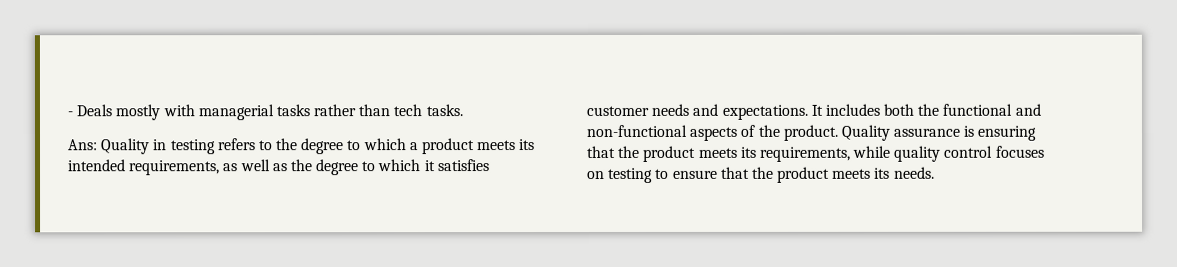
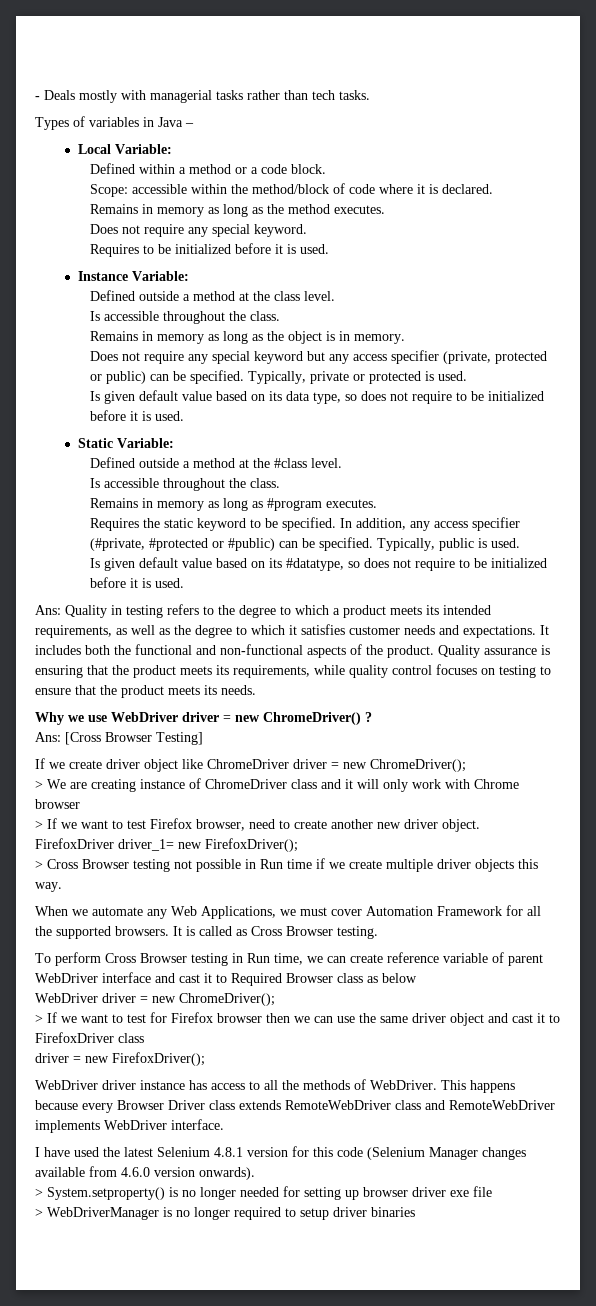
+ Types of variables in Java –
+ Local Variable:
+ Defined within a method or a code block.
+ Scope: accessible within the method/block of code where it is declared.
+ Remains in memory as long as the method executes.
+ Does not require any special keyword.
+ Requires to be initialized before it is used.
+ Instance Variable:
+ Defined outside a method at the class level.
+ Is accessible throughout the class.
+ Remains in memory as long as the object is in memory.
+ Does not require any special keyword but any access specifier (private, protected or public) can be specified. Typically, private or protected is used.
+ Is given default value based on its data type, so does not require to be initialized before it is used.
+ Static Variable:
+ Defined outside a method at the #class level.
+ Is accessible throughout the class.
+ Remains in memory as long as #program executes.
+ Requires the static keyword to be specified. In addition, any access specifier (#private, #protected or #public) can be specified. Typically, public is used.
+ Is given default value based on its #datatype, so does not require to be initialized before it is used.
+ Why we use WebDriver driver = new ChromeDriver() ?
+ Ans: [Cross Browser Testing]
+ If we create driver object like ChromeDriver driver = new ChromeDriver();
+ > We are creating instance of ChromeDriver class and it will only work with Chrome browser
+ > If we want to test Firefox browser, need to create another new driver object. FirefoxDriver driver_1= new FirefoxDriver();
+ > Cross Browser testing not possible in Run time if we create multiple driver objects this way.
+ When we automate any Web Applications, we must cover Automation Framework for all the supported browsers. It is called as Cross Browser testing.
+ To perform Cross Browser testing in Run time, we can create reference variable of parent WebDriver interface and cast it to Required Browser class as below
+ WebDriver driver = new ChromeDriver();
+ > If we want to test for Firefox browser then we can use the same driver object and cast it to FirefoxDriver class
+ driver = new FirefoxDriver();
+ WebDriver driver instance has access to all the methods of WebDriver. This happens because every Browser Driver class extends RemoteWebDriver class and RemoteWebDriver implements WebDriver interface.
+ I have used the latest Selenium 4.8.1 version for this code (Selenium Manager changes available from 4.6.0 version onwards).
+ > System.setproperty() is no longer needed for setting up browser driver exe file
+ > WebDriverManager is no longer required to setup driver binaries

